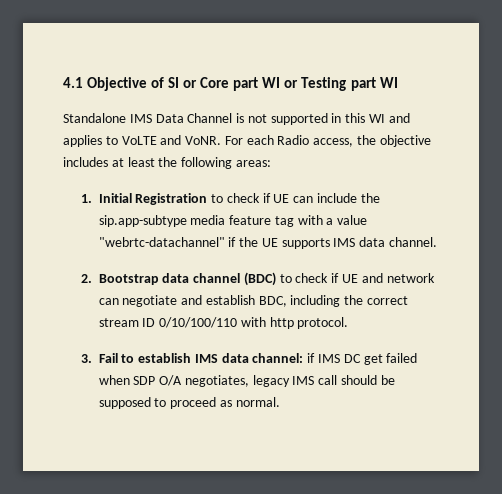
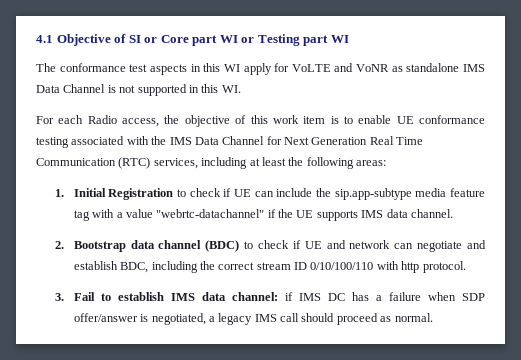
- Standalone IMS Data Channel is not supported in this WI and applies to VoLTE and VoNR. For each Radio access, the objective includes at least the following areas:
+ The conformance test aspects in this WI apply for VoLTE and VoNR as standalone IMS Data Channel is not supported in this WI.
+ For each Radio access, the objective of this work item is to enable UE conformance testing associated with the IMS Data Channel for Next Generation Real Time Communication (RTC) services, including at least the following areas:
- 3. Fail to establish IMS data channel: if IMS DC get failed when SDP O/A negotiates, legacy IMS call should be supposed to proceed as normal.
+ 3. Fail to establish IMS data channel: if IMS DC has a failure when SDP offer/answer is negotiated, a legacy IMS call should proceed as normal.

